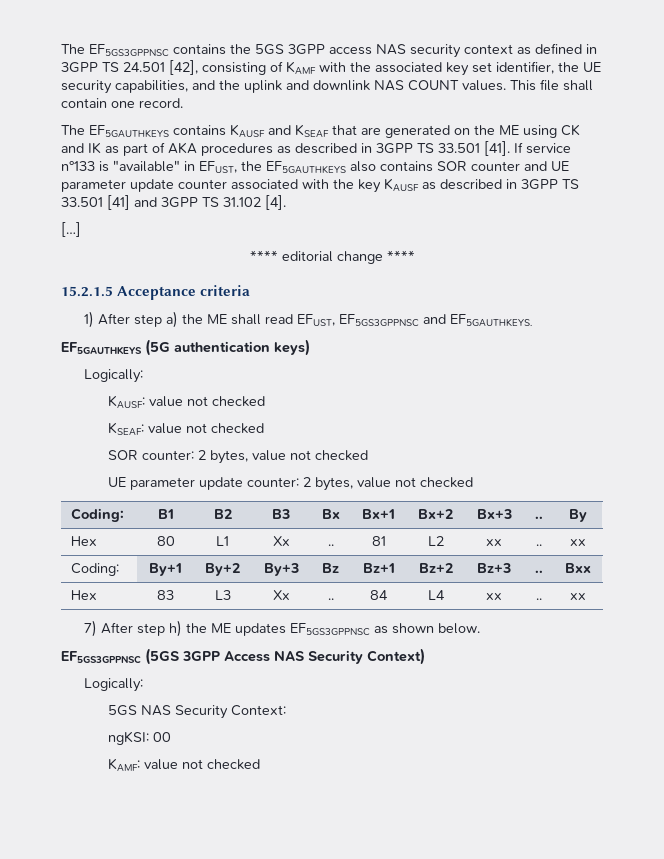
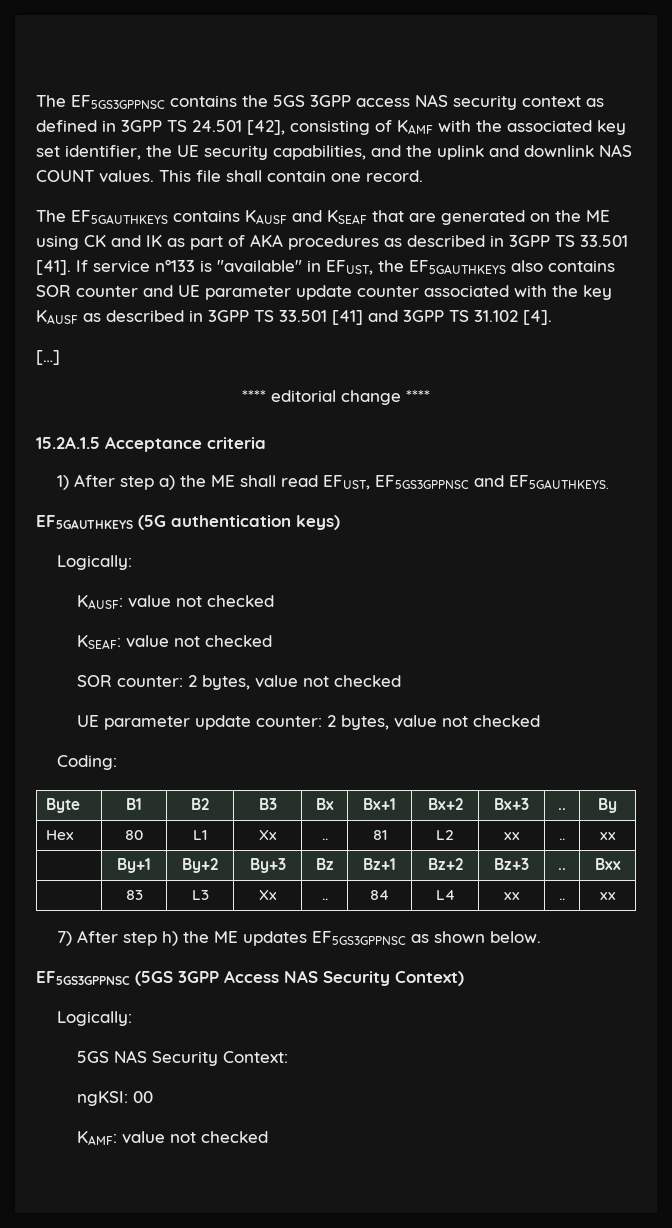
- 15.2.1.5 Acceptance criteria
+ 15.2A.1.5 Acceptance criteria
- Coding: | B1 | B2 | B3 | Bx | Bx+1 | Bx+2 | Bx+3 | .. | By
+ Coding:
+ Byte | B1 | B2 | B3 | Bx | Bx+1 | Bx+2 | Bx+3 | .. | By
- Coding: | By+1 | By+2 | By+3 | Bz | Bz+1 | Bz+2 | Bz+3 | .. | Bxx
+ | By+1 | By+2 | By+3 | Bz | Bz+1 | Bz+2 | Bz+3 | .. | Bxx
- Hex | 83 | L3 | Xx | .. | 84 | L4 | xx | .. | xx
+ | 83 | L3 | Xx | .. | 84 | L4 | xx | .. | xx

